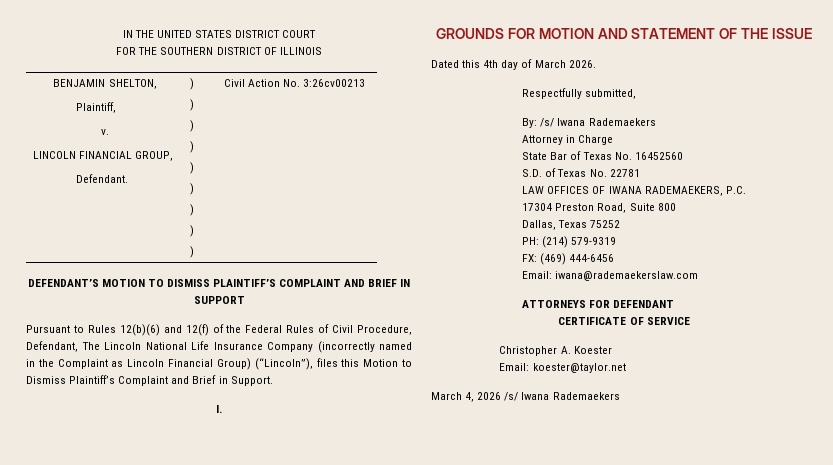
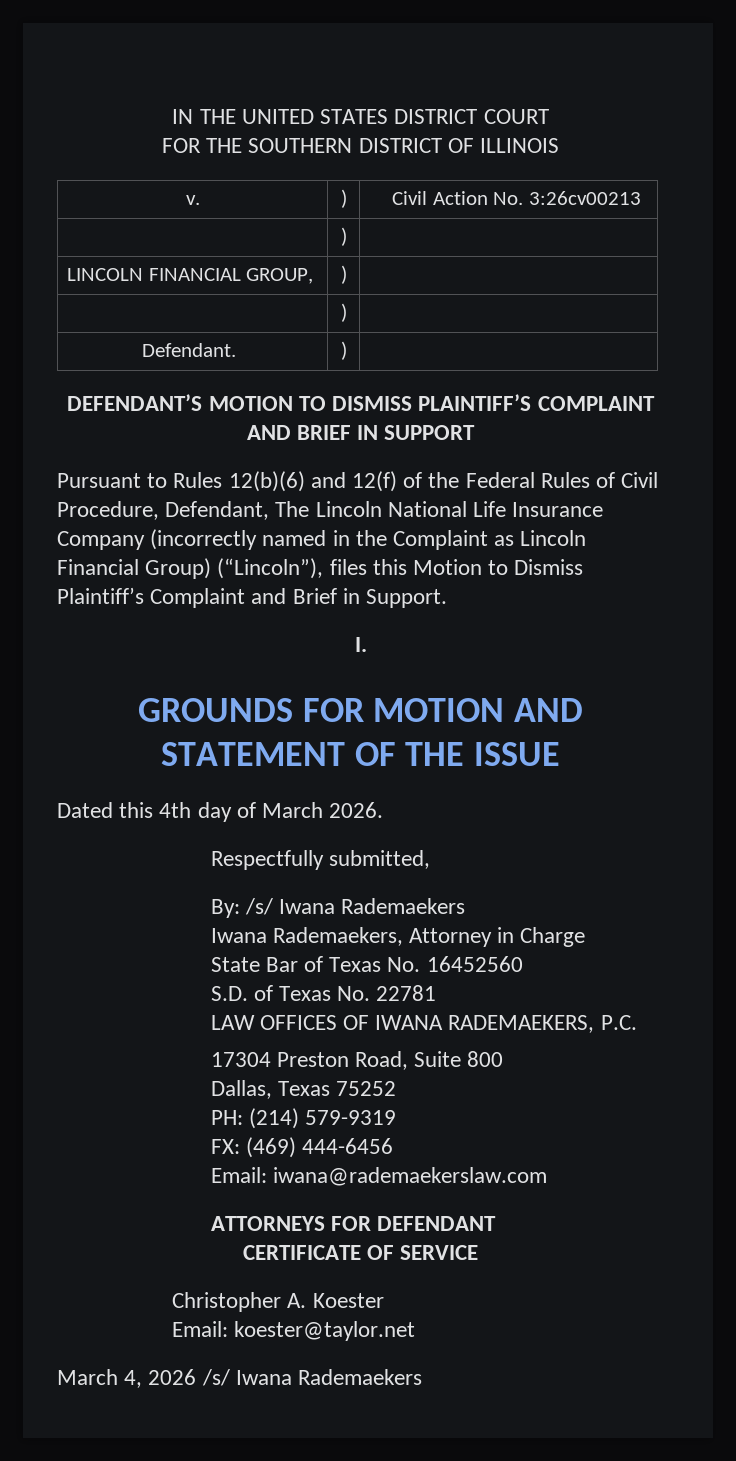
- BENJAMIN SHELTON,
- Plaintiff,
- v.
- LINCOLN FINANCIAL GROUP,
- Defendant. | )
- )
- )
- )
- )
- )
- )
- )
- ) | Civil Action No. 3:26cv00213
+ v. | ) | Civil Action No. 3:26cv00213
+ | ) |
+ LINCOLN FINANCIAL GROUP, | ) |
+ | ) |
+ Defendant. | ) |
- Attorney in Charge
+ Iwana Rademaekers, Attorney in Charge

